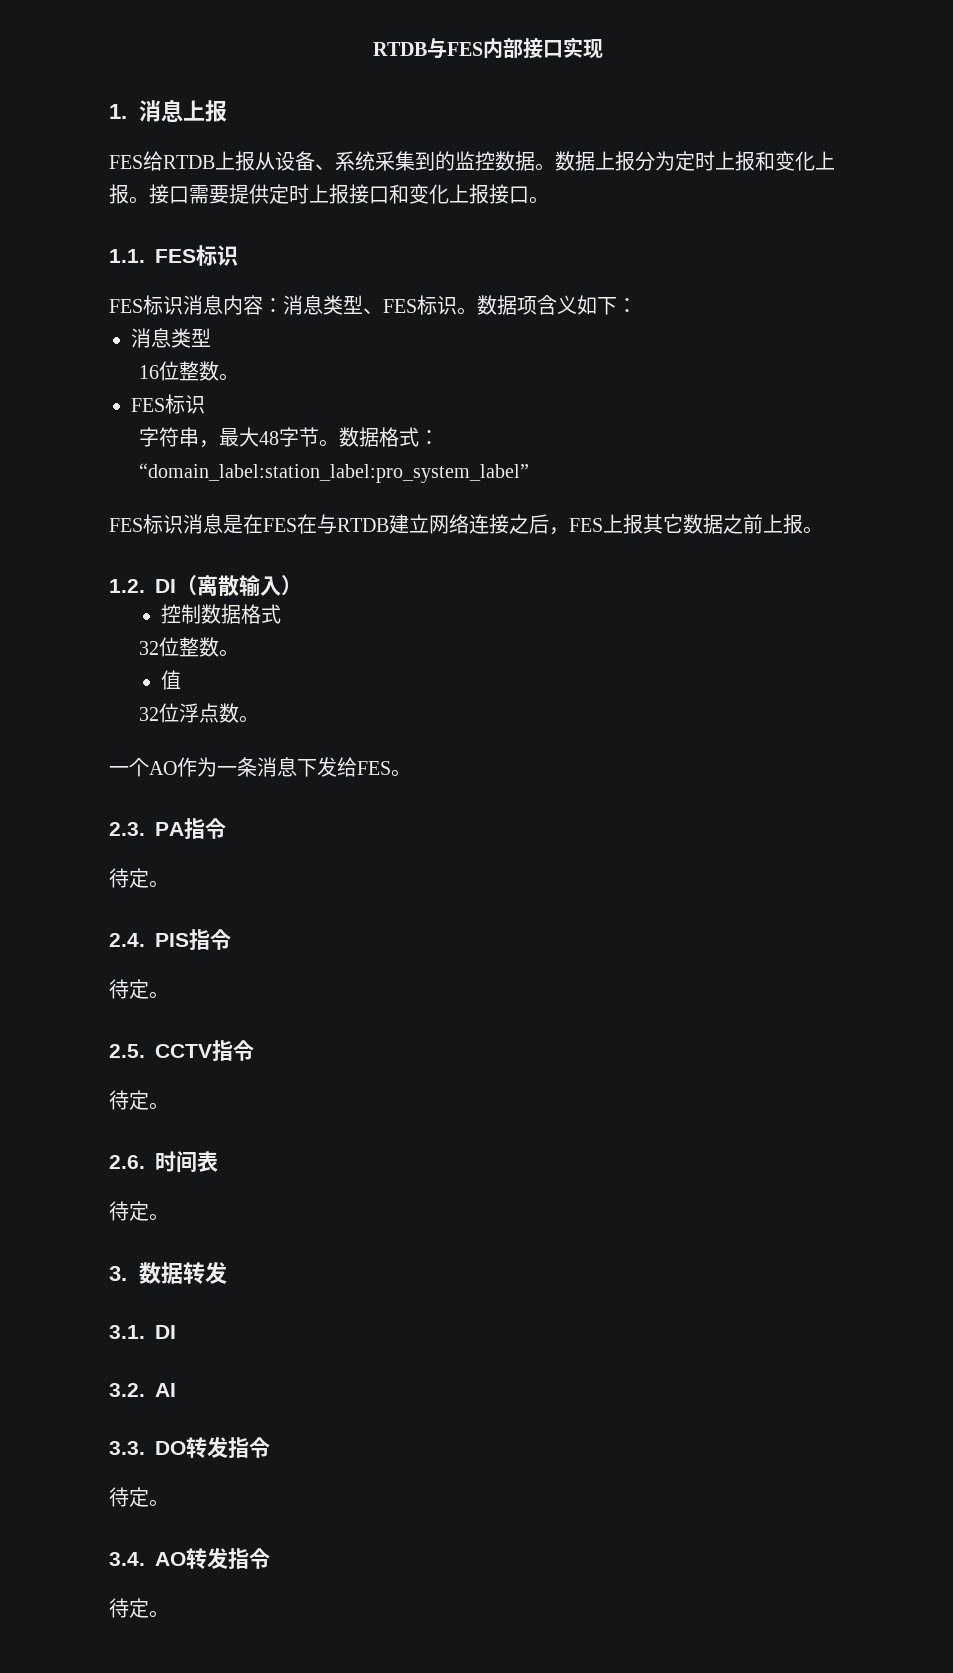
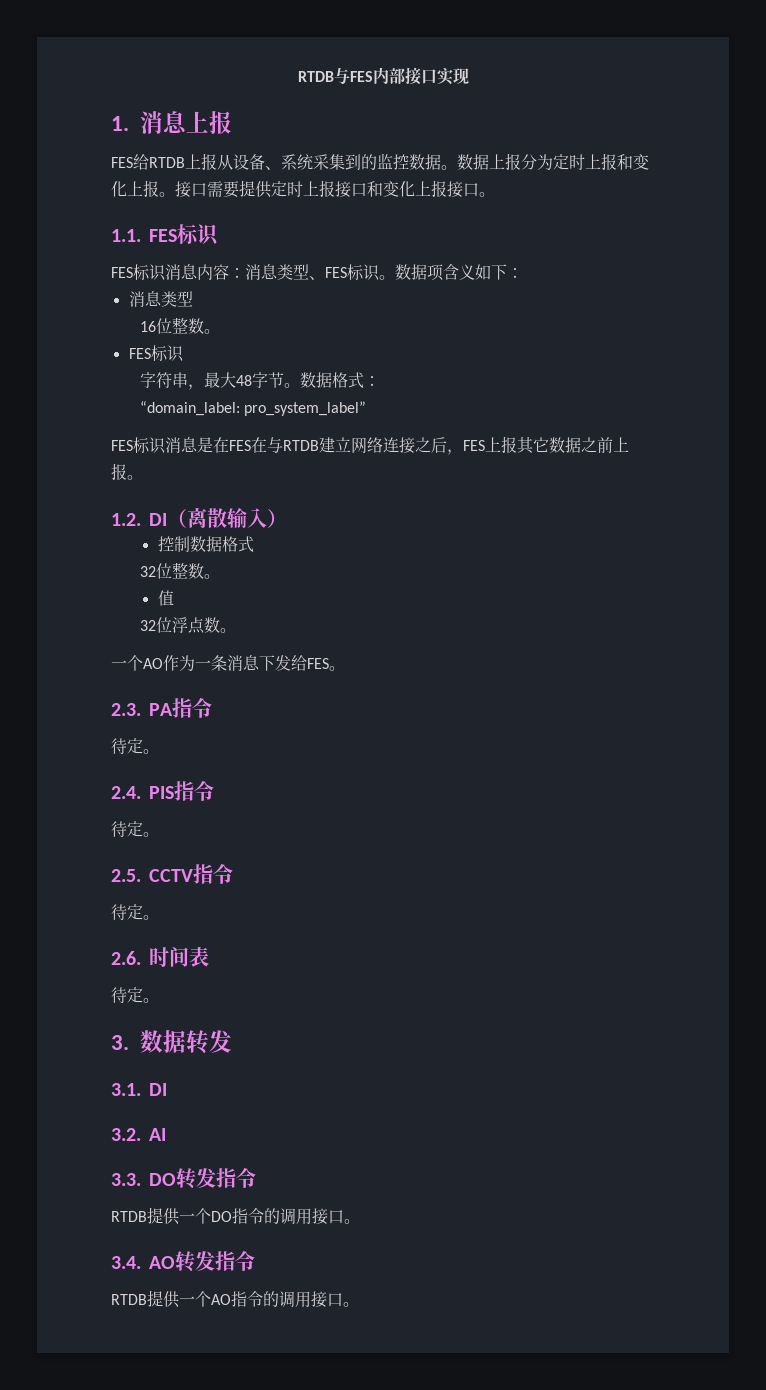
- “domain_label:station_label:pro_system_label”
+ “domain_label: pro_system_label”
  3.3. DO转发指令
- 待定。
+ RTDB提供一个DO指令的调用接口。
  3.4. AO转发指令
- 待定。
+ RTDB提供一个AO指令的调用接口。

